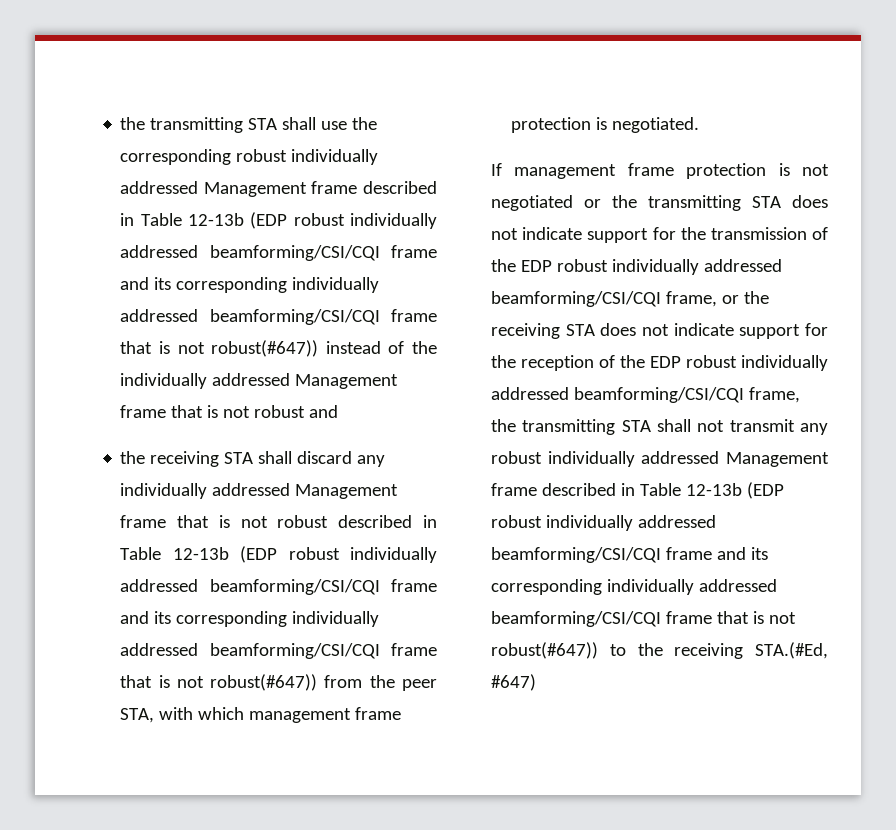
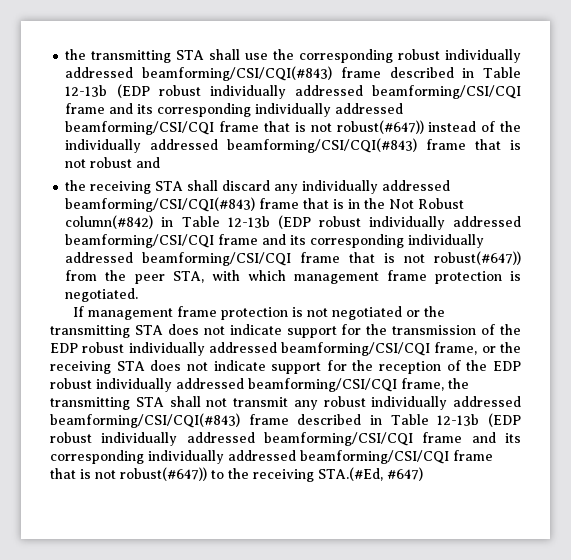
- the transmitting STA shall use the corresponding robust individually addressed Management frame described in Table 12-13b (EDP robust individually addressed beamforming/CSI/CQI frame and its corresponding individually addressed beamforming/CSI/CQI frame that is not robust(#647)) instead of the individually addressed Management frame that is not robust and
+ the transmitting STA shall use the corresponding robust individually addressed beamforming/CSI/CQI(#843) frame described in Table 12-13b (EDP robust individually addressed beamforming/CSI/CQI frame and its corresponding individually addressed beamforming/CSI/CQI frame that is not robust(#647)) instead of the individually addressed beamforming/CSI/CQI(#843) frame that is not robust and
- the receiving STA shall discard any individually addressed Management frame that is not robust described in Table 12-13b (EDP robust individually addressed beamforming/CSI/CQI frame and its corresponding individually addressed beamforming/CSI/CQI frame that is not robust(#647)) from the peer STA, with which management frame protection is negotiated.
+ the receiving STA shall discard any individually addressed beamforming/CSI/CQI(#843) frame that is in the Not Robust column(#842) in Table 12-13b (EDP robust individually addressed beamforming/CSI/CQI frame and its corresponding individually addressed beamforming/CSI/CQI frame that is not robust(#647)) from the peer STA, with which management frame protection is negotiated.
- If management frame protection is not negotiated or the transmitting STA does not indicate support for the transmission of the EDP robust individually addressed beamforming/CSI/CQI frame, or the receiving STA does not indicate support for the reception of the EDP robust individually addressed beamforming/CSI/CQI frame, the transmitting STA shall not transmit any robust individually addressed Management frame described in Table 12-13b (EDP robust individually addressed beamforming/CSI/CQI frame and its corresponding individually addressed beamforming/CSI/CQI frame that is not robust(#647)) to the receiving STA.(#Ed, #647)
+ If management frame protection is not negotiated or the transmitting STA does not indicate support for the transmission of the EDP robust individually addressed beamforming/CSI/CQI frame, or the receiving STA does not indicate support for the reception of the EDP robust individually addressed beamforming/CSI/CQI frame, the transmitting STA shall not transmit any robust individually addressed beamforming/CSI/CQI(#843) frame described in Table 12-13b (EDP robust individually addressed beamforming/CSI/CQI frame and its corresponding individually addressed beamforming/CSI/CQI frame that is not robust(#647)) to the receiving STA.(#Ed, #647)

